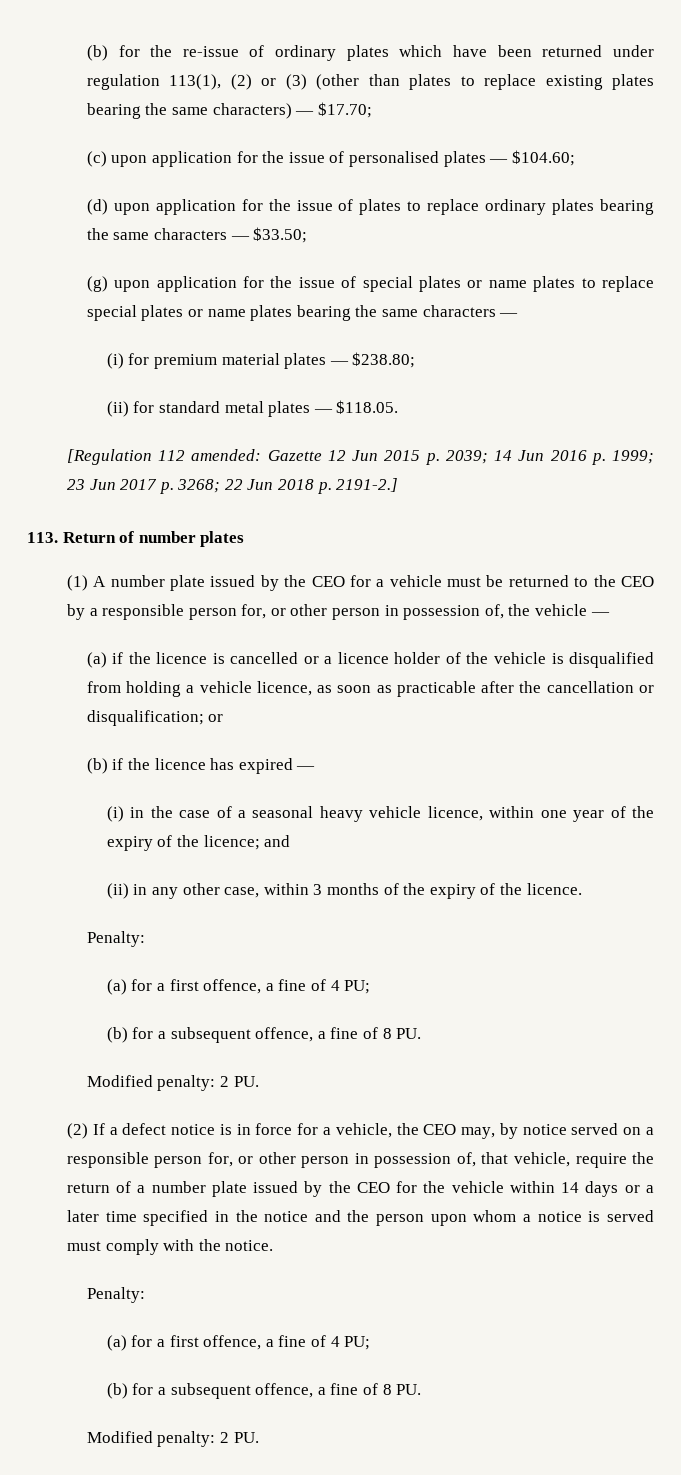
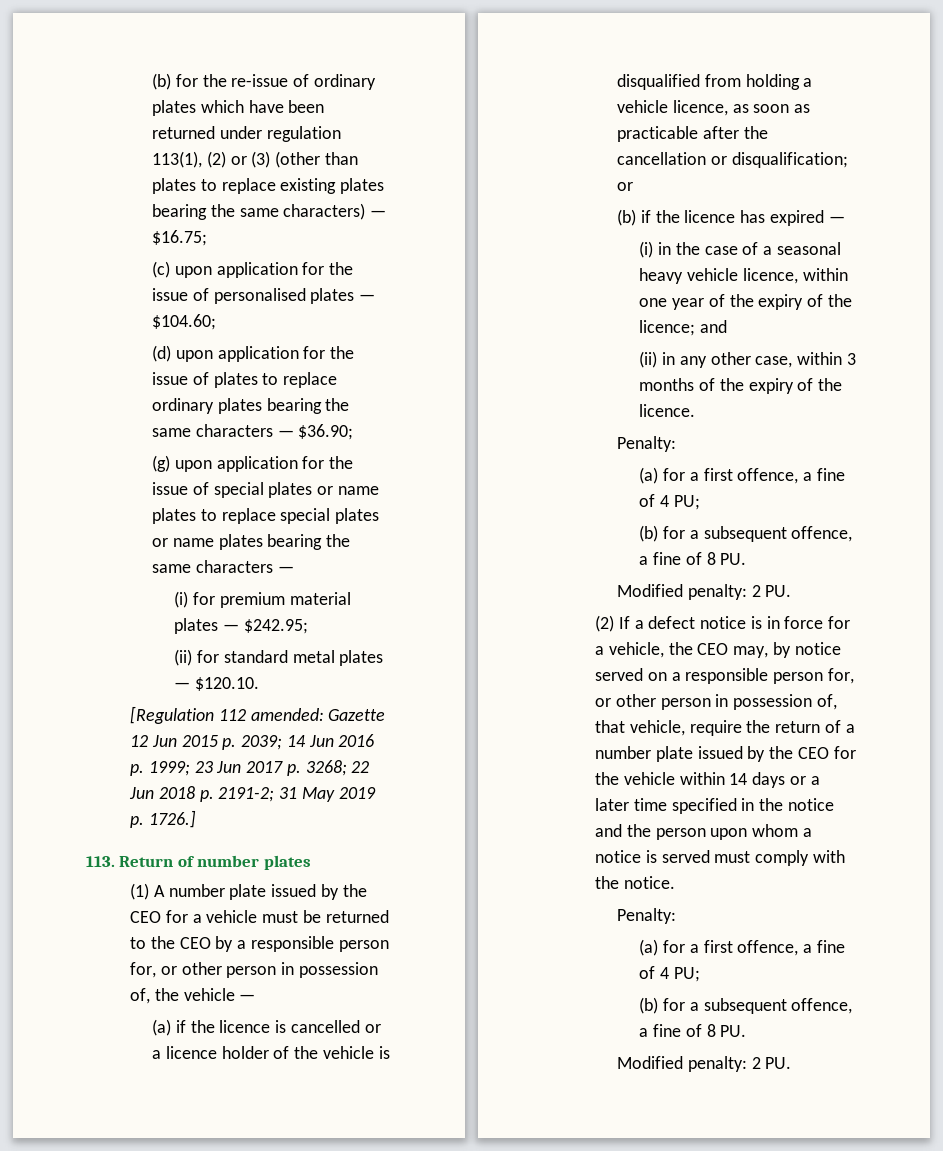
- (b) for the re-issue of ordinary plates which have been returned under regulation 113(1), (2) or (3) (other than plates to replace existing plates bearing the same characters) — $17.70;
+ (b) for the re-issue of ordinary plates which have been returned under regulation 113(1), (2) or (3) (other than plates to replace existing plates bearing the same characters) — $16.75;
- (d) upon application for the issue of plates to replace ordinary plates bearing the same characters — $33.50;
+ (d) upon application for the issue of plates to replace ordinary plates bearing the same characters — $36.90;
- (i) for premium material plates — $238.80;
+ (i) for premium material plates — $242.95;
- (ii) for standard metal plates — $118.05.
+ (ii) for standard metal plates — $120.10.
- [Regulation 112 amended: Gazette 12 Jun 2015 p. 2039; 14 Jun 2016 p. 1999; 23 Jun 2017 p. 3268; 22 Jun 2018 p. 2191-2.]
+ [Regulation 112 amended: Gazette 12 Jun 2015 p. 2039; 14 Jun 2016 p. 1999; 23 Jun 2017 p. 3268; 22 Jun 2018 p. 2191-2; 31 May 2019 p. 1726.]

